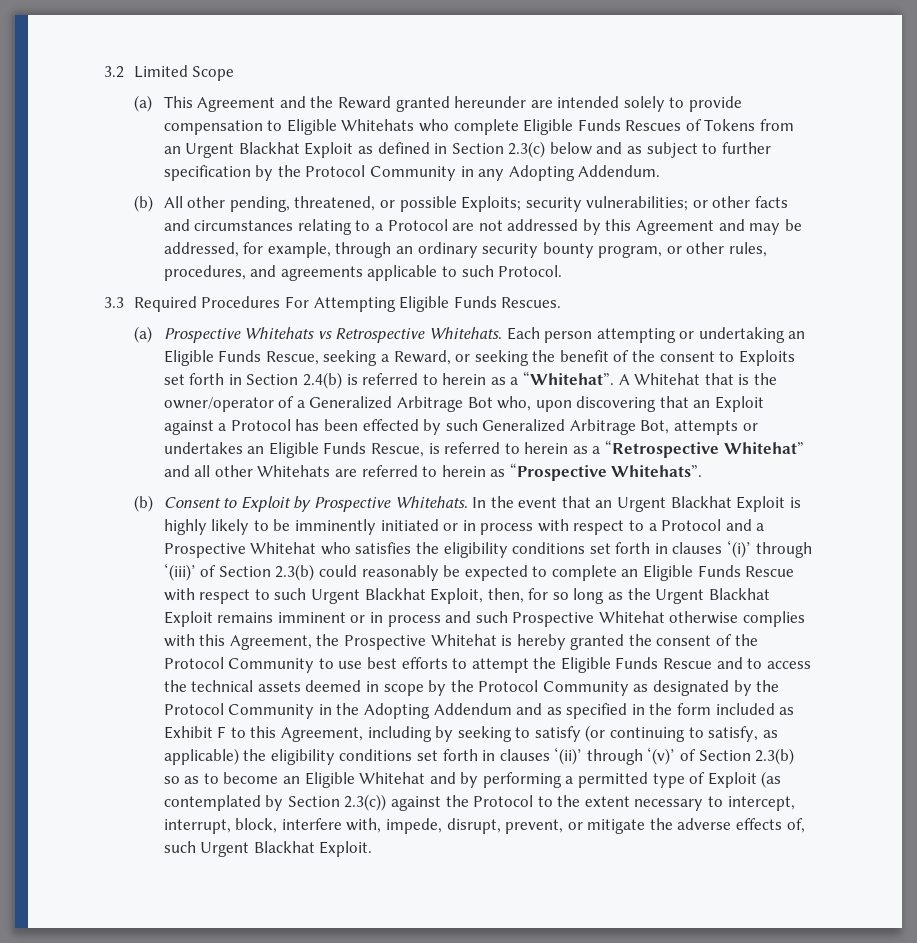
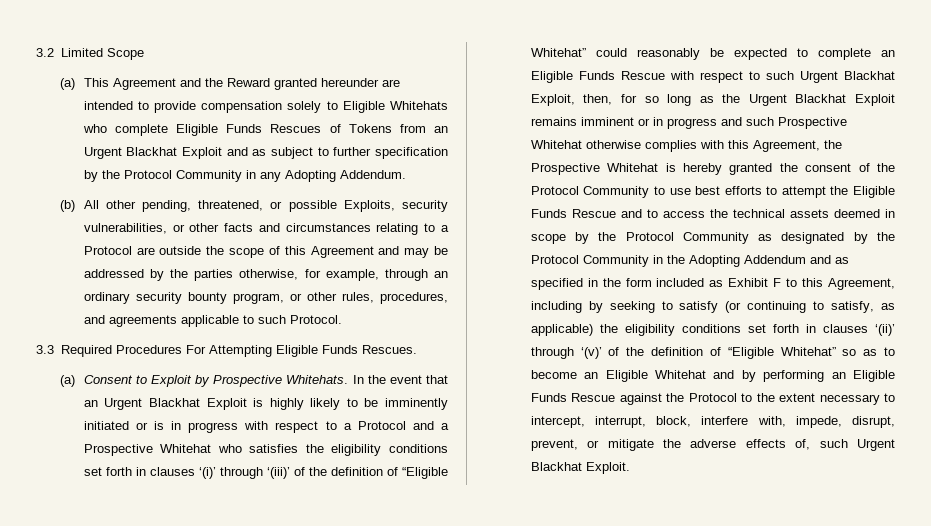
- (a) This Agreement and the Reward granted hereunder are intended solely to provide compensation to Eligible Whitehats who complete Eligible Funds Rescues of Tokens from an Urgent Blackhat Exploit as defined in Section 2.3(c) below and as subject to further specification by the Protocol Community in any Adopting Addendum.
+ (a) This Agreement and the Reward granted hereunder are intended to provide compensation solely to Eligible Whitehats who complete Eligible Funds Rescues of Tokens from an Urgent Blackhat Exploit and as subject to further specification by the Protocol Community in any Adopting Addendum.
- (b) All other pending, threatened, or possible Exploits; security vulnerabilities; or other facts and circumstances relating to a Protocol are not addressed by this Agreement and may be addressed, for example, through an ordinary security bounty program, or other rules, procedures, and agreements applicable to such Protocol.
+ (b) All other pending, threatened, or possible Exploits, security vulnerabilities, or other facts and circumstances relating to a Protocol are outside the scope of this Agreement and may be addressed by the parties otherwise, for example, through an ordinary security bounty program, or other rules, procedures, and agreements applicable to such Protocol.
- (a) Prospective Whitehats vs Retrospective Whitehats. Each person attempting or undertaking an Eligible Funds Rescue, seeking a Reward, or seeking the benefit of the consent to Exploits set forth in Section 2.4(b) is referred to herein as a “Whitehat”. A Whitehat that is the owner/operator of a Generalized Arbitrage Bot who, upon discovering that an Exploit against a Protocol has been effected by such Generalized Arbitrage Bot, attempts or undertakes an Eligible Funds Rescue, is referred to herein as a “Retrospective Whitehat” and all other Whitehats are referred to herein as “Prospective Whitehats”.
- (b) Consent to Exploit by Prospective Whitehats.
+ (a) Consent to Exploit by Prospective Whitehats.
- In the event that an Urgent Blackhat Exploit is highly likely to be imminently initiated or in process with respect to a Protocol and a Prospective Whitehat who satisfies the eligibility conditions set forth in clauses ‘(i)’ through ‘(iii)’ of Section 2.3(b) could reasonably be expected to complete an Eligible Funds Rescue with respect to such Urgent Blackhat Exploit, then, for so long as the Urgent Blackhat Exploit remains imminent or in process and such Prospective Whitehat otherwise complies with this Agreement, the Prospective Whitehat is hereby granted the consent of the Protocol Community to use best efforts to attempt the Eligible Funds Rescue and to access the technical assets deemed in scope by the Protocol Community as designated by the Protocol Community in the Adopting Addendum and as specified in the form included as Exhibit F to this Agreement, including by seeking to satisfy (or continuing to satisfy, as applicable) the eligibility conditions set forth in clauses ‘(ii)’ through ‘(v)’ of Section 2.3(b) so as to become an Eligible Whitehat and by performing a permitted type of Exploit (as contemplated by Section 2.3(c)) against the Protocol to the extent necessary to intercept, interrupt, block, interfere with, impede, disrupt, prevent, or mitigate the adverse effects of, such Urgent Blackhat Exploit.
+ In the event that an Urgent Blackhat Exploit is highly likely to be imminently initiated or is in progress with respect to a Protocol and a Prospective Whitehat who satisfies the eligibility conditions set forth in clauses ‘(i)’ through ‘(iii)’ of the definition of “Eligible Whitehat” could reasonably be expected to complete an Eligible Funds Rescue with respect to such Urgent Blackhat Exploit, then, for so long as the Urgent Blackhat Exploit remains imminent or in progress and such Prospective Whitehat otherwise complies with this Agreement, the Prospective Whitehat is hereby granted the consent of the Protocol Community to use best efforts to attempt the Eligible Funds Rescue and to access the technical assets deemed in scope by the Protocol Community as designated by the Protocol Community in the Adopting Addendum and as specified in the form included as Exhibit F to this Agreement, including by seeking to satisfy (or continuing to satisfy, as applicable) the eligibility conditions set forth in clauses ‘(ii)’ through ‘(v)’ of the definition of “Eligible Whitehat” so as to become an Eligible Whitehat and by performing an Eligible Funds Rescue against the Protocol to the extent necessary to intercept, interrupt, block, interfere with, impede, disrupt, prevent, or mitigate the adverse effects of, such Urgent Blackhat Exploit.

